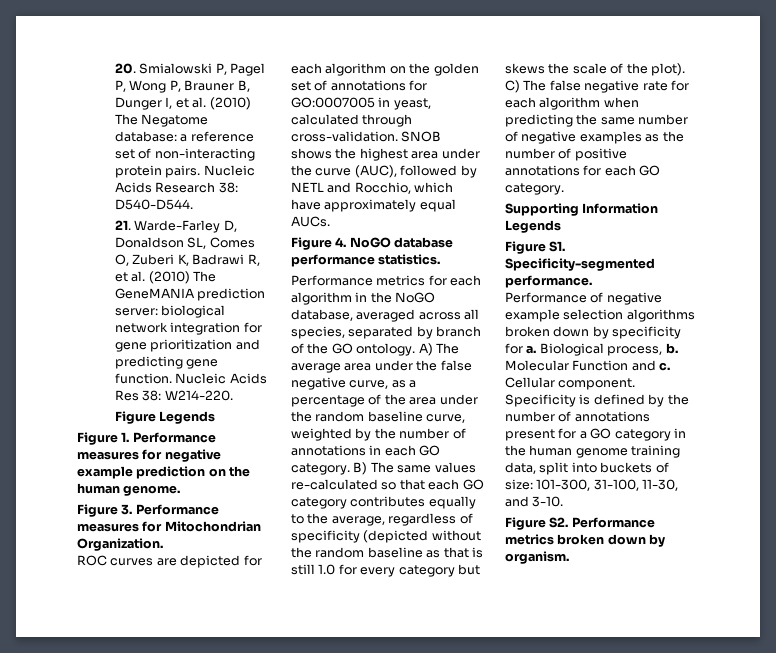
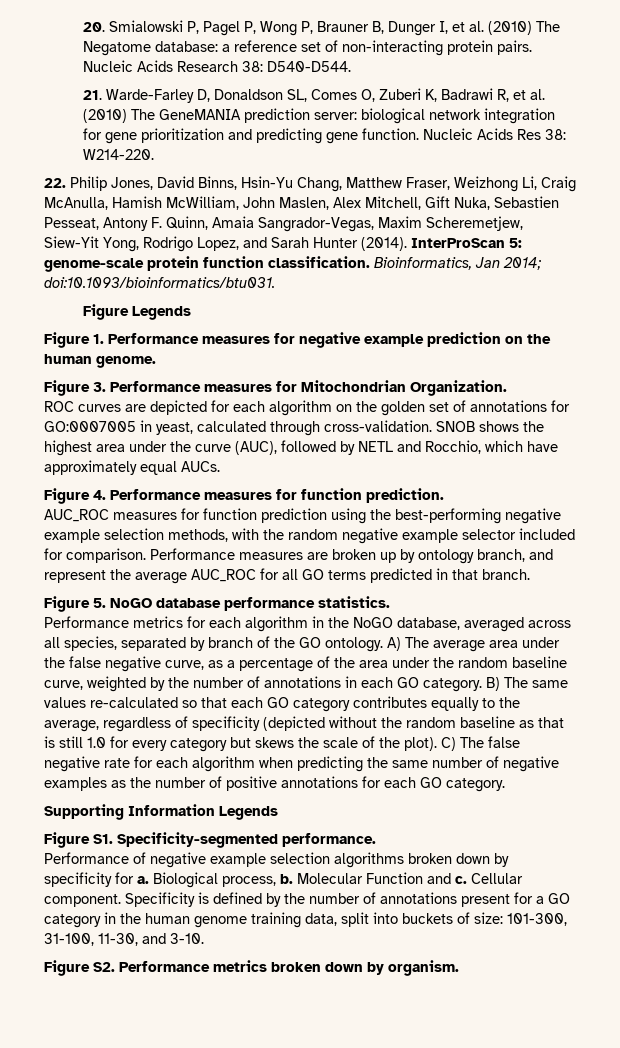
+ 22. Philip Jones, David Binns, Hsin-Yu Chang, Matthew Fraser, Weizhong Li, Craig McAnulla, Hamish McWilliam, John Maslen, Alex Mitchell, Gift Nuka, Sebastien Pesseat, Antony F. Quinn, Amaia Sangrador-Vegas, Maxim Scheremetjew, Siew-Yit Yong, Rodrigo Lopez, and Sarah Hunter (2014). InterProScan 5: genome-scale protein function classification. Bioinformatics, Jan 2014; doi:10.1093/bioinformatics/btu031.
- Figure 4. NoGO database performance statistics.
+ Figure 4. Performance measures for function prediction.
+ AUC_ROC measures for function prediction using the best-performing negative example selection methods, with the random negative example selector included for comparison. Performance measures are broken up by ontology branch, and represent the average AUC_ROC for all GO terms predicted in that branch.
+ Figure 5. NoGO database performance statistics.

